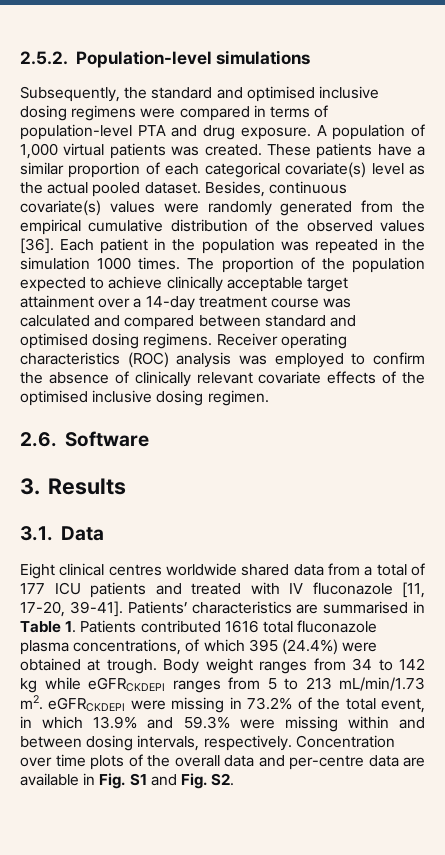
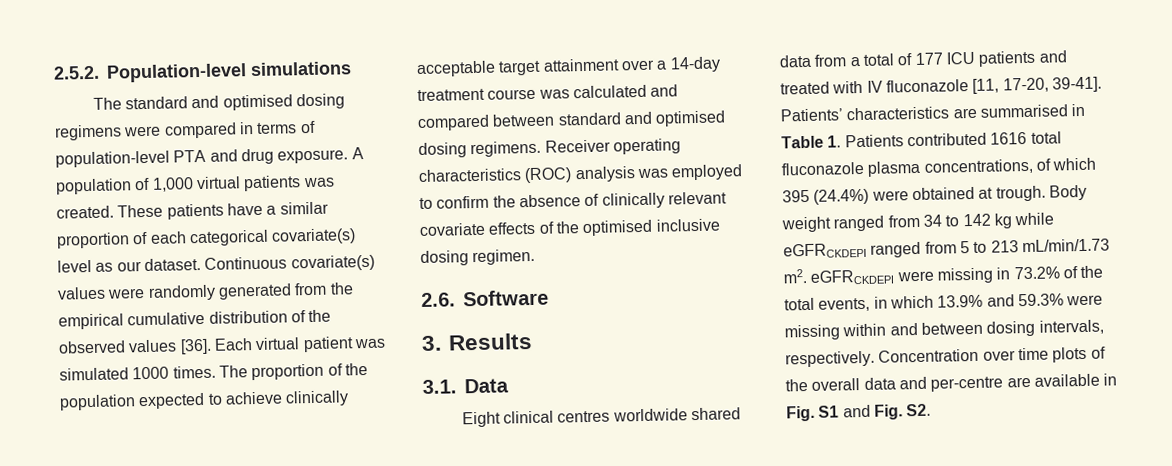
- Subsequently, the standard and optimised inclusive dosing regimens were compared in terms of population-level PTA and drug exposure.
+ The standard and optimised dosing regimens were compared in terms of population-level PTA and drug exposure.
- These patients have a similar proportion of each categorical covariate(s) level as the actual pooled dataset. Besides, continuous covariate(s) values were randomly generated from the empirical cumulative distribution of the observed values [36].
+ These patients have a similar proportion of each categorical covariate(s) level as our dataset. Continuous covariate(s) values were randomly generated from the empirical cumulative distribution of the observed values [36].
- Each patient in the population was repeated in the simulation 1000 times.
+ Each virtual patient was simulated 1000 times.
- Body weight ranges from 34 to 142 kg while eGFRCKDEPI ranges from 5 to 213 mL/min/1.73 m2. eGFRCKDEPI were missing in 73.2% of the total event, in which 13.9% and 59.3% were missing within and between dosing intervals, respectively.
+ Body weight ranged from 34 to 142 kg while eGFRCKDEPI ranged from 5 to 213 mL/min/1.73 m2. eGFRCKDEPI were missing in 73.2% of the total events, in which 13.9% and 59.3% were missing within and between dosing intervals, respectively.
- Concentration over time plots of the overall data and per-centre data are available in Fig. S1 and Fig. S2.
+ Concentration over time plots of the overall data and per-centre are available in Fig. S1 and Fig. S2.

